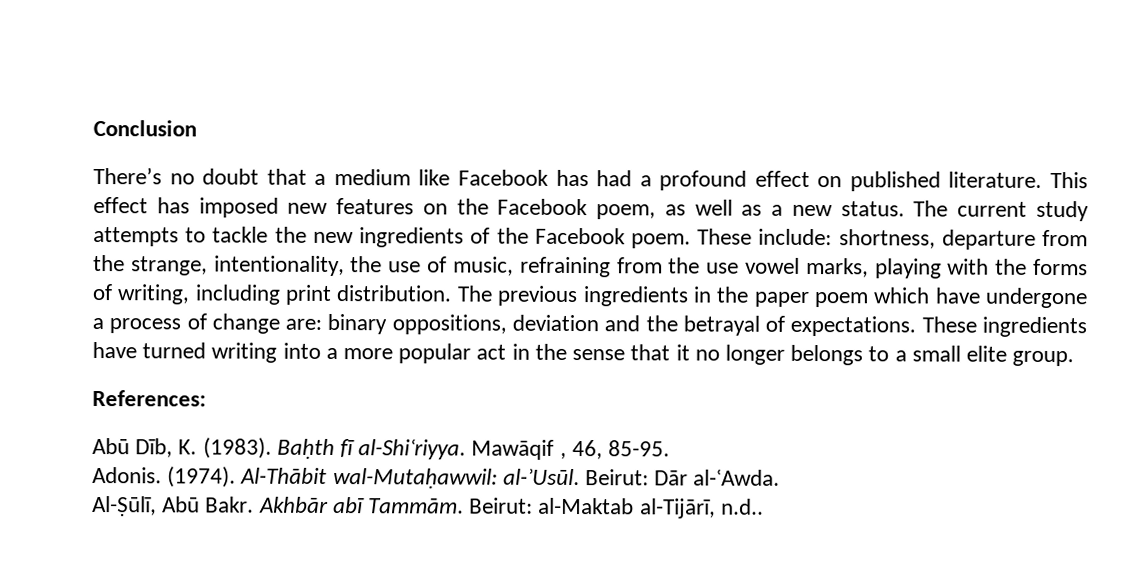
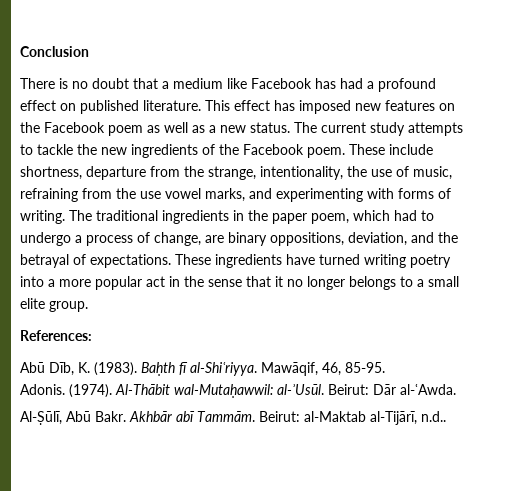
- There’s no doubt that a medium like Facebook has had a profound effect on published literature.
+ There is no doubt that a medium like Facebook has had a profound effect on published literature.
- This effect has imposed new features on the Facebook poem, as well as a new status.
+ This effect has imposed new features on the Facebook poem as well as a new status.
- These include: shortness, departure from the strange, intentionality, the use of music, refraining from the use vowel marks, playing with the forms of writing, including print distribution. The previous ingredients in the paper poem which have undergone a process of change are: binary oppositions, deviation and the betrayal of expectations.
+ These include shortness, departure from the strange, intentionality, the use of music, refraining from the use vowel marks, and experimenting with forms of writing. The traditional ingredients in the paper poem, which had to undergo a process of change, are binary oppositions, deviation, and the betrayal of expectations.
- These ingredients have turned writing into a more popular act in the sense that it no longer belongs to a small elite group.
+ These ingredients have turned writing poetry into a more popular act in the sense that it no longer belongs to a small elite group.
- Mawāqif , 46, 85-95.
+ Mawāqif, 46, 85-95.

